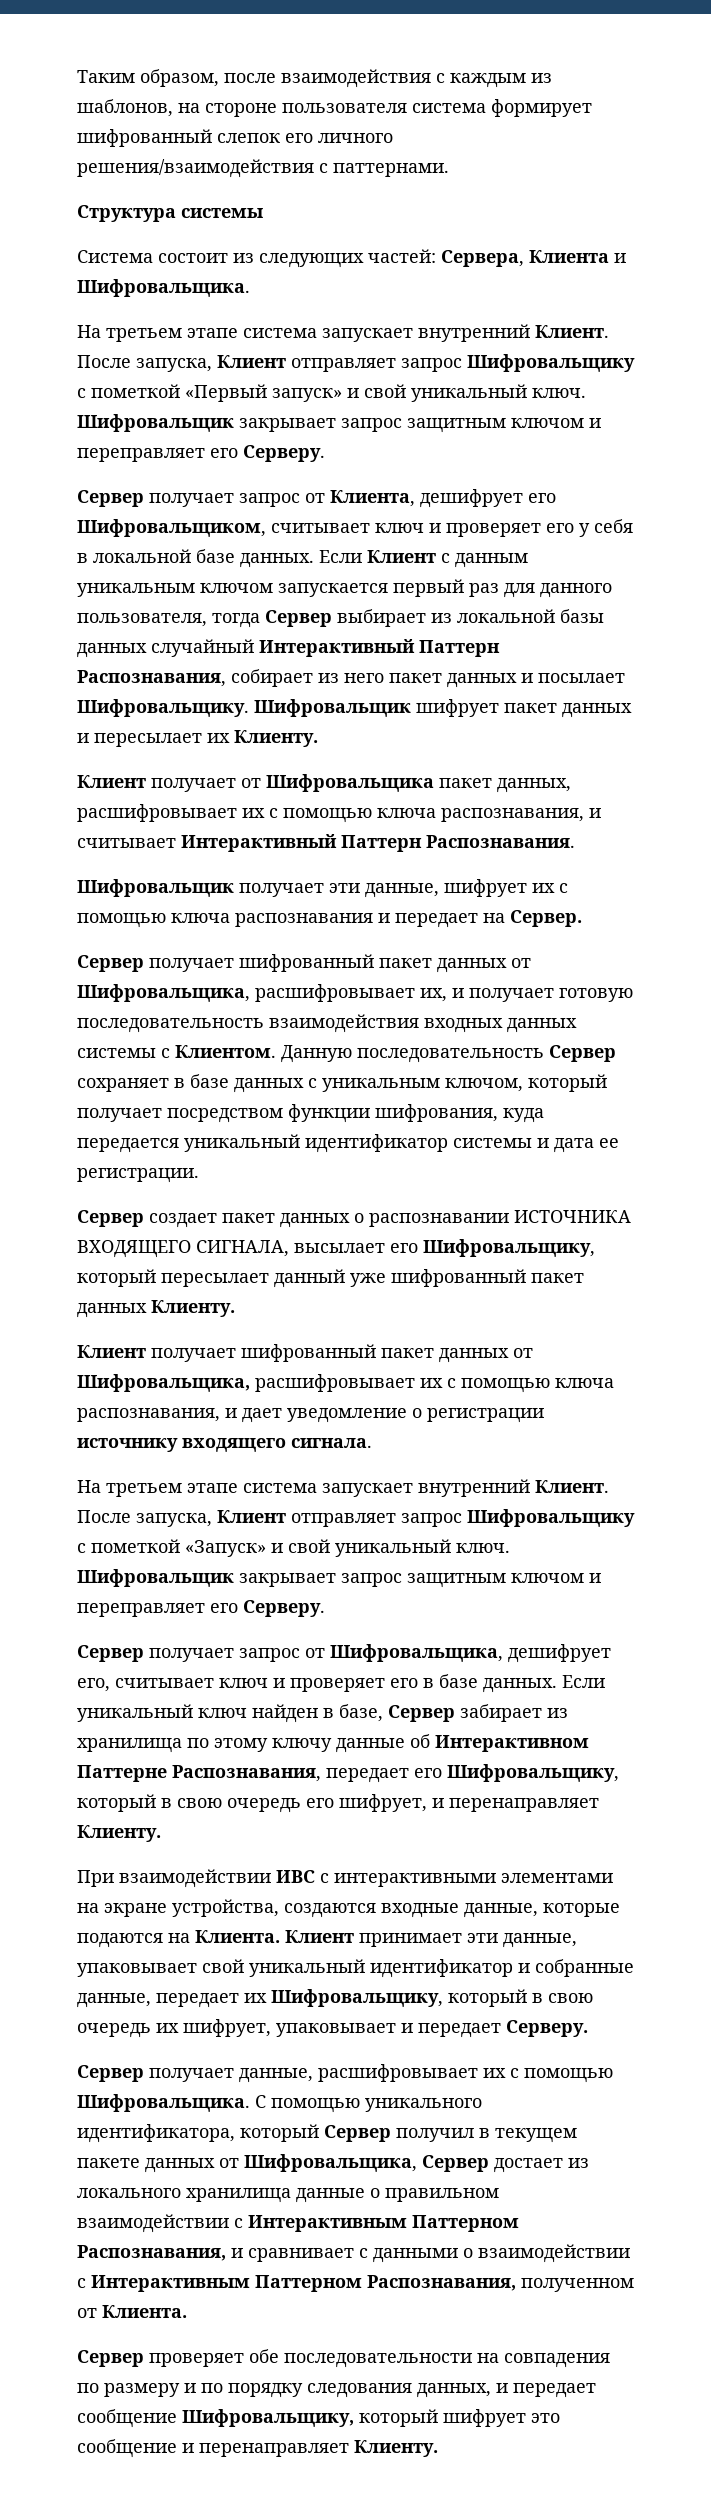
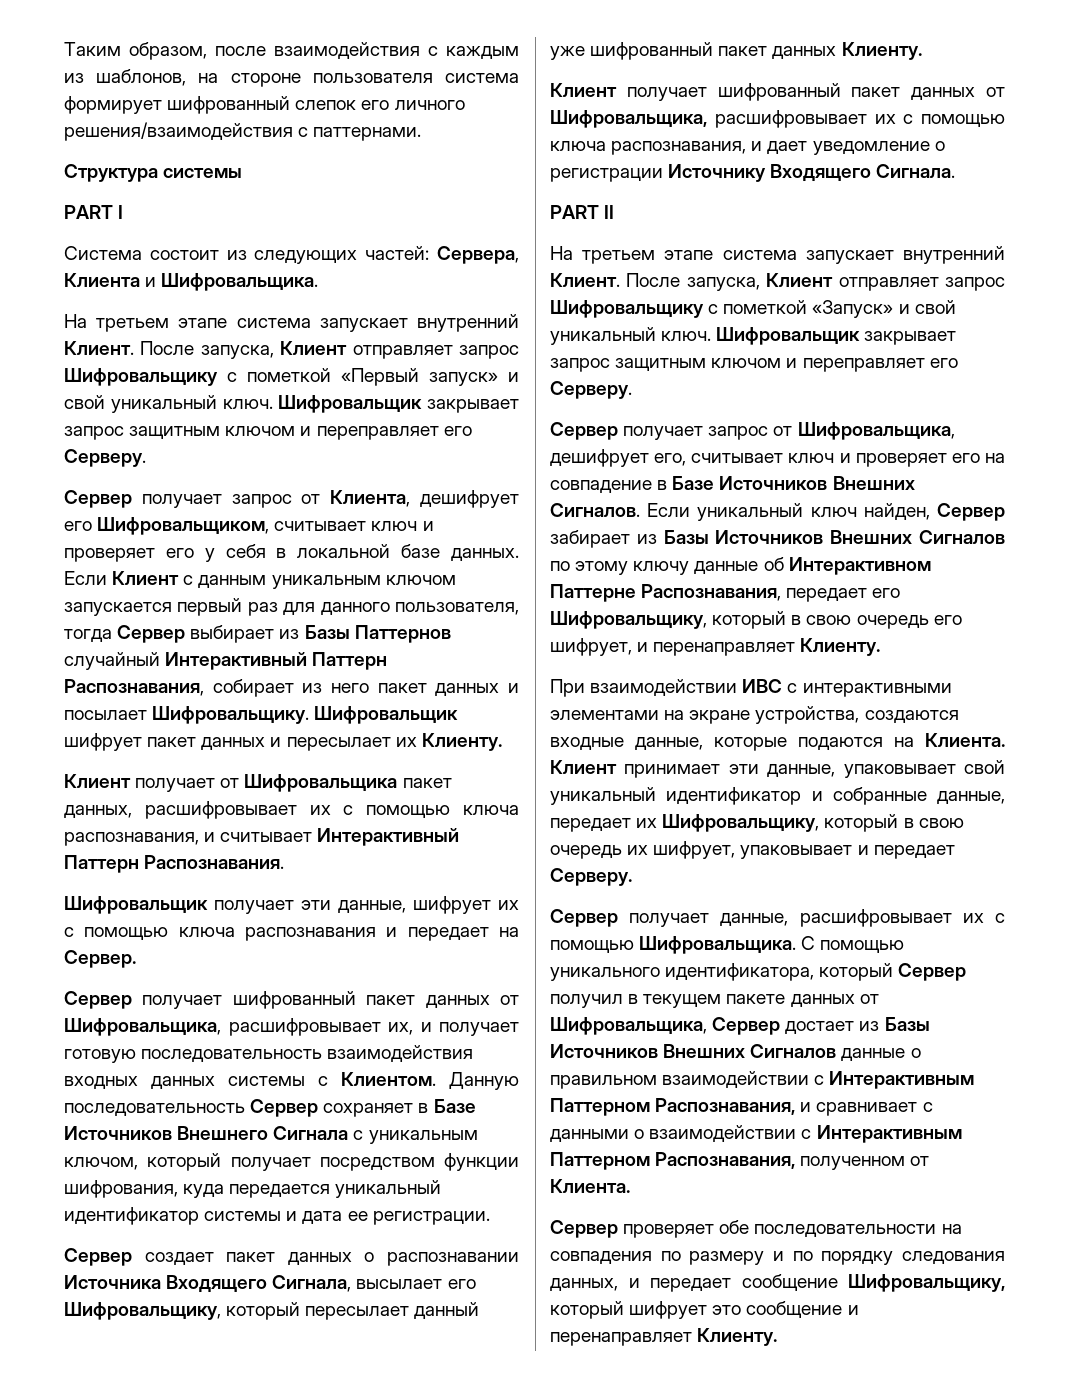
+ PART I
- Если Клиент с данным уникальным ключом запускается первый раз для данного пользователя, тогда Сервер выбирает из локальной базы данных случайный Интерактивный Паттерн Распознавания, собирает из него пакет данных и посылает Шифровальщику.
+ Если Клиент с данным уникальным ключом запускается первый раз для данного пользователя, тогда Сервер выбирает из Базы Паттернов случайный Интерактивный Паттерн Распознавания, собирает из него пакет данных и посылает Шифровальщику.
- Данную последовательность Сервер сохраняет в базе данных с уникальным ключом, который получает посредством функции шифрования, куда передается уникальный идентификатор системы и дата ее регистрации.
+ Данную последовательность Сервер сохраняет в Базе Источников Внешнего Сигнала с уникальным ключом, который получает посредством функции шифрования, куда передается уникальный идентификатор системы и дата ее регистрации.
- Сервер создает пакет данных о распознавании ИСТОЧНИКА ВХОДЯЩЕГО СИГНАЛА, высылает его Шифровальщику, который пересылает данный уже шифрованный пакет данных Клиенту.
+ Сервер создает пакет данных о распознавании Источника Входящего Сигнала, высылает его Шифровальщику, который пересылает данный уже шифрованный пакет данных Клиенту.
- Клиент получает шифрованный пакет данных от Шифровальщика, расшифровывает их с помощью ключа распознавания, и дает уведомление о регистрации источнику входящего сигнала.
+ Клиент получает шифрованный пакет данных от Шифровальщика, расшифровывает их с помощью ключа распознавания, и дает уведомление о регистрации Источнику Входящего Сигнала.
+ PART II
- Сервер получает запрос от Шифровальщика, дешифрует его, считывает ключ и проверяет его в базе данных. Если уникальный ключ найден в базе, Сервер забирает из хранилища по этому ключу данные об Интерактивном Паттерне Распознавания, передает его Шифровальщику, который в свою очередь его шифрует, и перенаправляет Клиенту.
+ Сервер получает запрос от Шифровальщика, дешифрует его, считывает ключ и проверяет его на совпадение в Базе Источников Внешних Сигналов. Если уникальный ключ найден, Сервер забирает из Базы Источников Внешних Сигналов по этому ключу данные об Интерактивном Паттерне Распознавания, передает его Шифровальщику, который в свою очередь его шифрует, и перенаправляет Клиенту.
- С помощью уникального идентификатора, который Сервер получил в текущем пакете данных от Шифровальщика, Сервер достает из локального хранилища данные о правильном взаимодействии с Интерактивным Паттерном Распознавания, и сравнивает с данными о взаимодействии с Интерактивным Паттерном Распознавания, полученном от Клиента.
+ С помощью уникального идентификатора, который Сервер получил в текущем пакете данных от Шифровальщика, Сервер достает из Базы Источников Внешних Сигналов данные о правильном взаимодействии с Интерактивным Паттерном Распознавания, и сравнивает с данными о взаимодействии с Интерактивным Паттерном Распознавания, полученном от Клиента.

